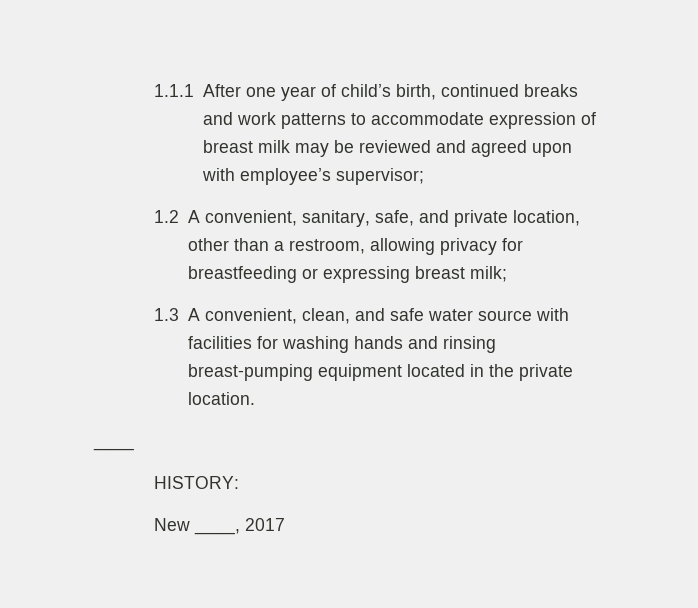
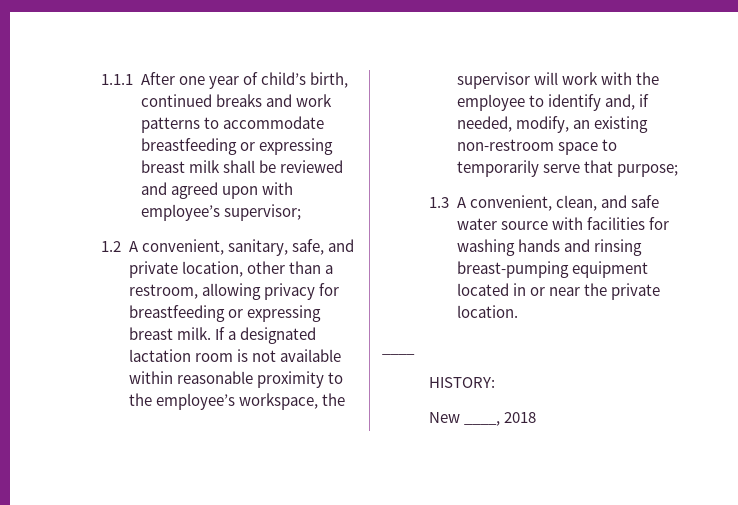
- 1.1.1 After one year of child’s birth, continued breaks and work patterns to accommodate expression of breast milk may be reviewed and agreed upon with employee’s supervisor;
+ 1.1.1 After one year of child’s birth, continued breaks and work patterns to accommodate breastfeeding or expressing breast milk shall be reviewed and agreed upon with employee’s supervisor;
- 1.2 A convenient, sanitary, safe, and private location, other than a restroom, allowing privacy for breastfeeding or expressing breast milk;
+ 1.2 A convenient, sanitary, safe, and private location, other than a restroom, allowing privacy for breastfeeding or expressing breast milk. If a designated lactation room is not available within reasonable proximity to the employee’s workspace, the supervisor will work with the employee to identify and, if needed, modify, an existing non-restroom space to temporarily serve that purpose;
- 1.3 A convenient, clean, and safe water source with facilities for washing hands and rinsing breast-pumping equipment located in the private location.
+ 1.3 A convenient, clean, and safe water source with facilities for washing hands and rinsing breast-pumping equipment located in or near the private location.
- New ____, 2017
+ New ____, 2018

